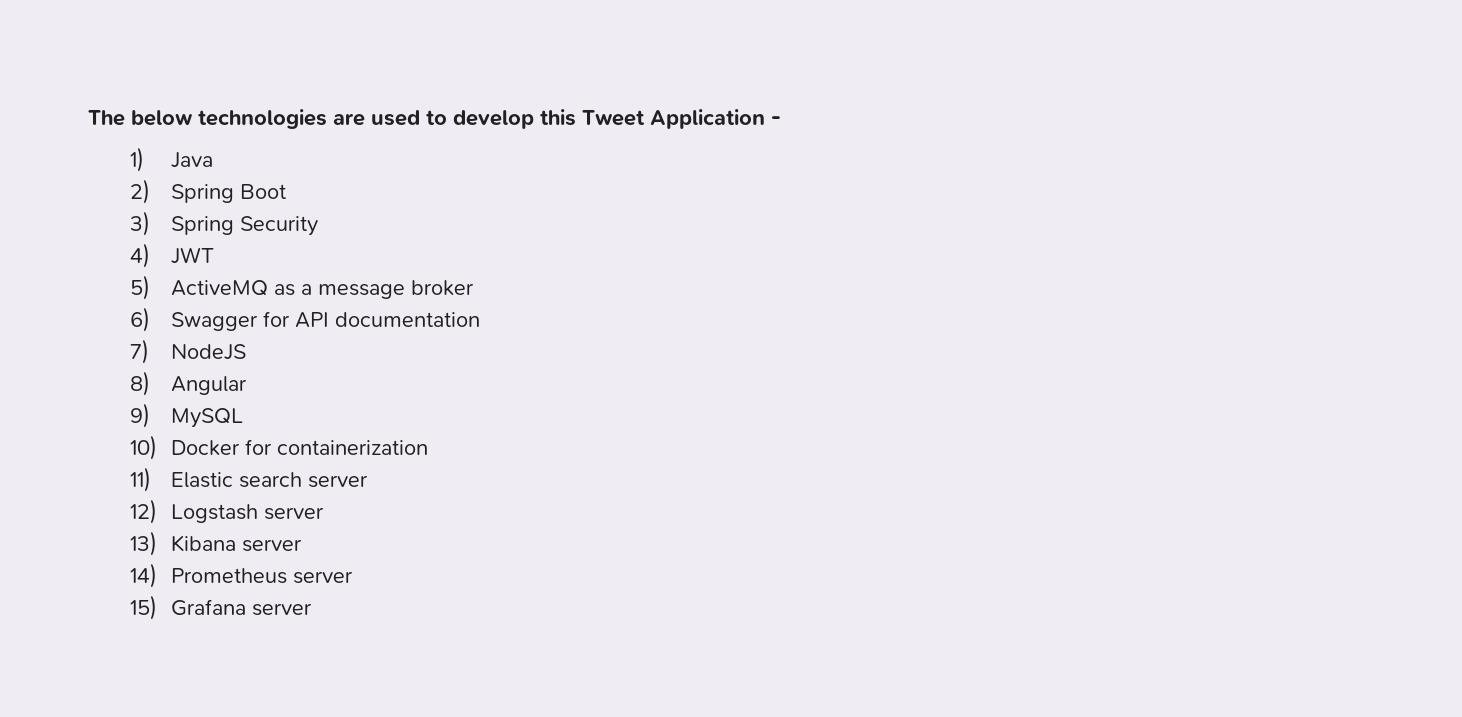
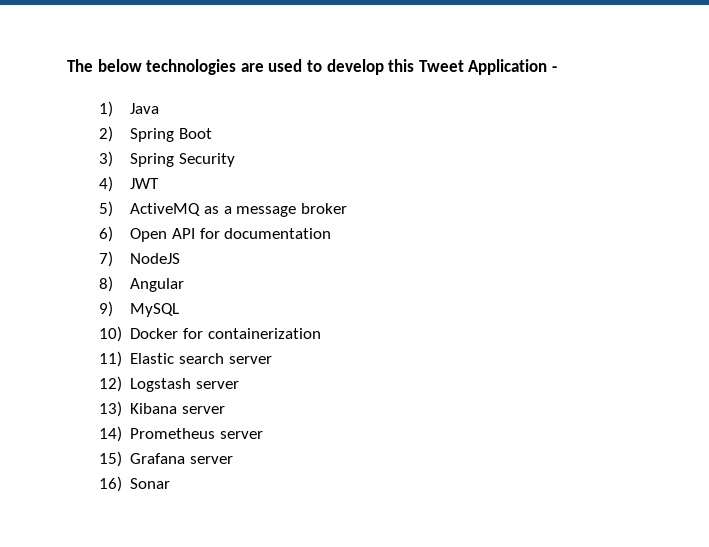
- 6) Swagger for API documentation
+ 6) Open API for documentation
+ 16) Sonar

